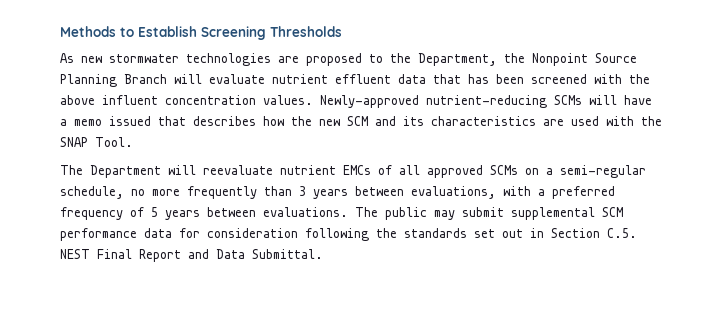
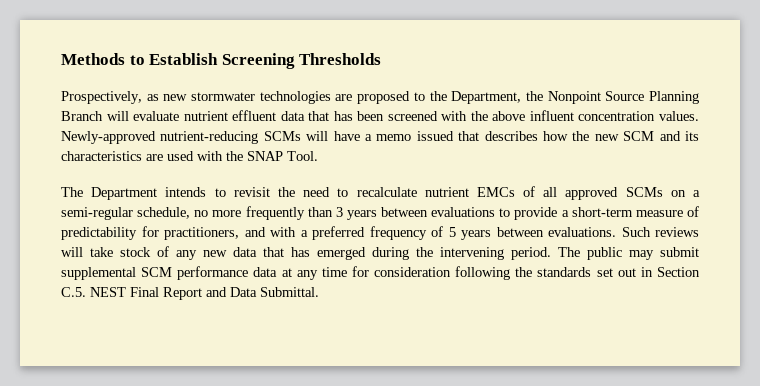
- As new stormwater technologies are proposed to the Department, the Nonpoint Source Planning Branch will evaluate nutrient effluent data that has been screened with the above influent concentration values.
+ Prospectively, as new stormwater technologies are proposed to the Department, the Nonpoint Source Planning Branch will evaluate nutrient effluent data that has been screened with the above influent concentration values.
- The Department will reevaluate nutrient EMCs of all approved SCMs on a semi-regular schedule, no more frequently than 3 years between evaluations, with a preferred frequency of 5 years between evaluations.
+ The Department intends to revisit the need to recalculate nutrient EMCs of all approved SCMs on a semi-regular schedule, no more frequently than 3 years between evaluations to provide a short-term measure of predictability for practitioners, and with a preferred frequency of 5 years between evaluations.
+ Such reviews will take stock of any new data that has emerged during the intervening period.
- The public may submit supplemental SCM performance data for consideration following the standards set out in Section C.5. NEST Final Report and Data Submittal.
+ The public may submit supplemental SCM performance data at any time for consideration following the standards set out in Section C.5. NEST Final Report and Data Submittal.

